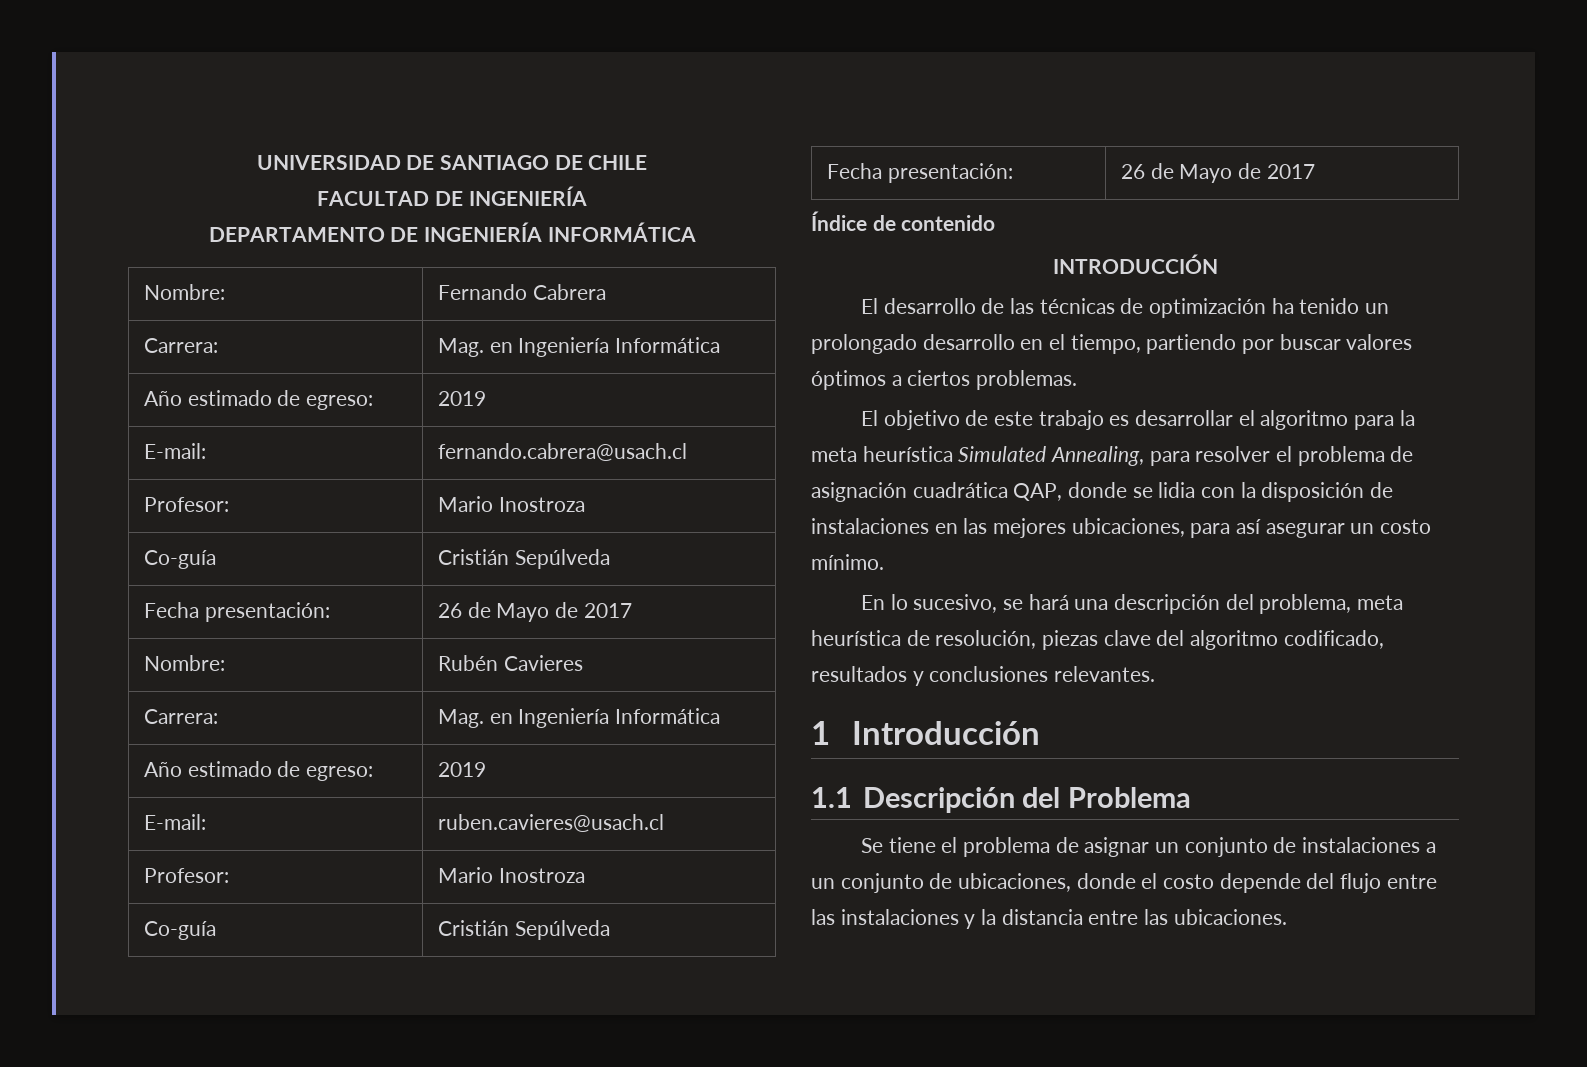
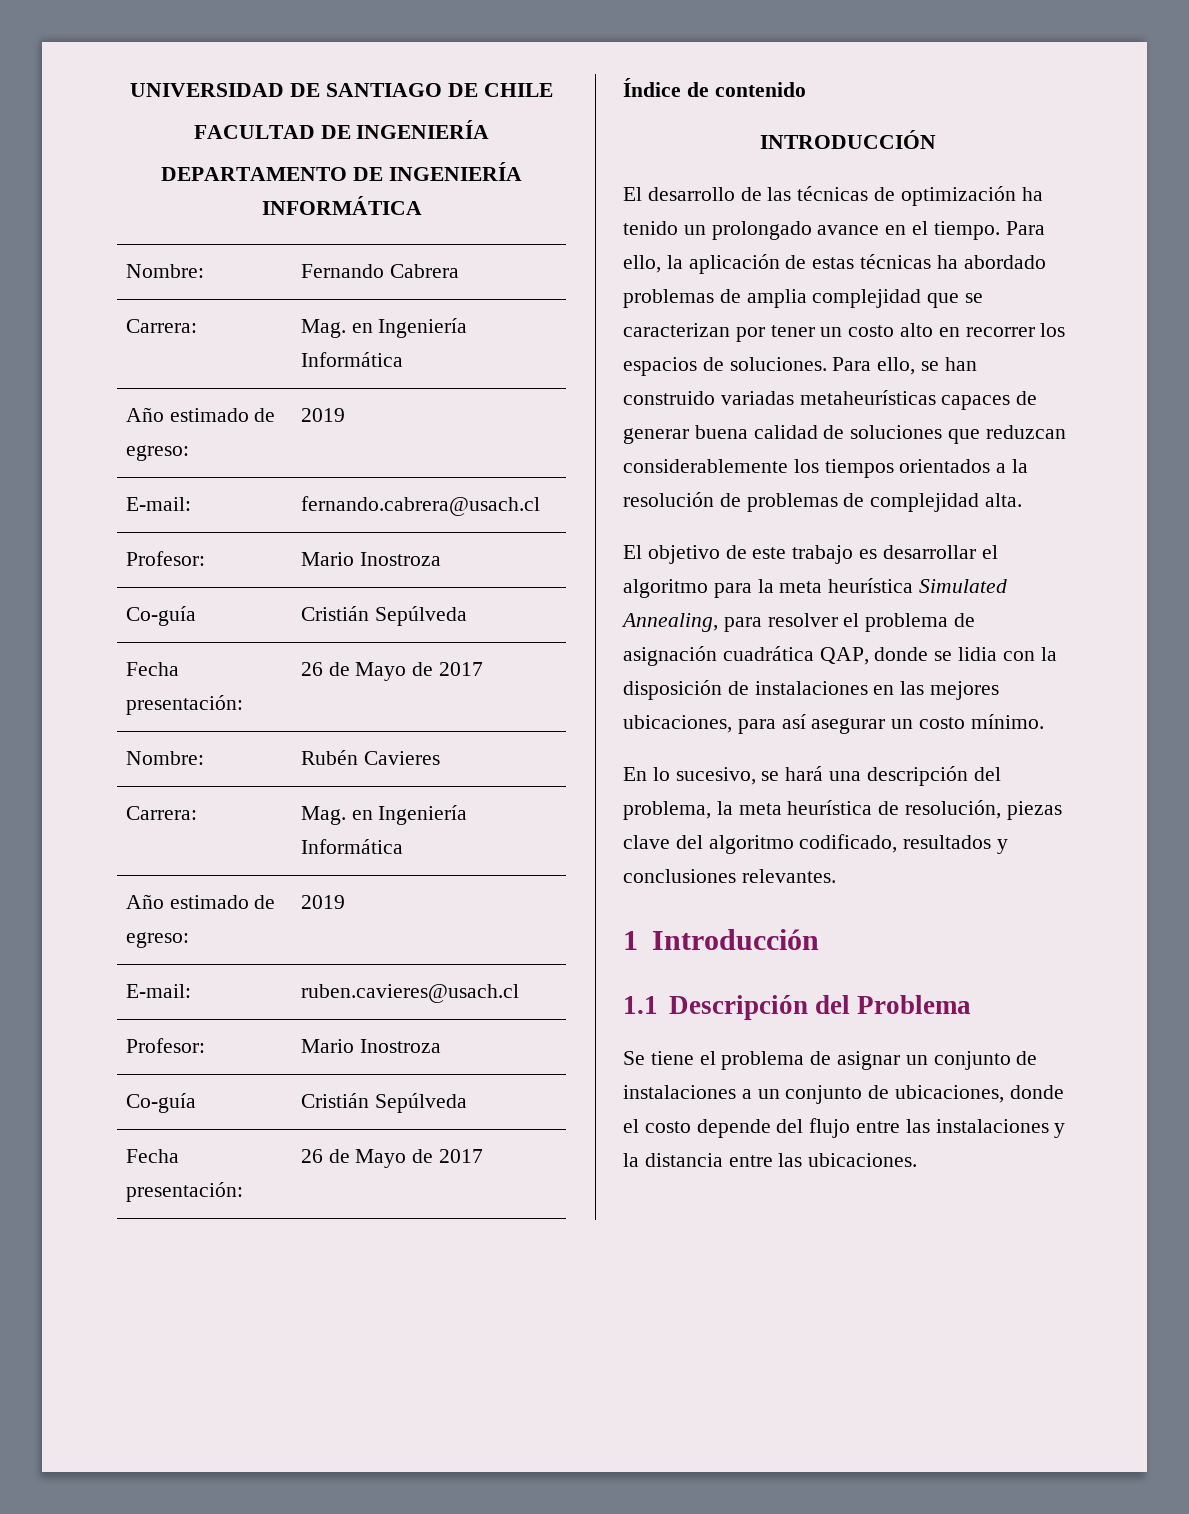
- El desarrollo de las técnicas de optimización ha tenido un prolongado desarrollo en el tiempo, partiendo por buscar valores óptimos a ciertos problemas.
+ El desarrollo de las técnicas de optimización ha tenido un prolongado avance en el tiempo. Para ello, la aplicación de estas técnicas ha abordado problemas de amplia complejidad que se caracterizan por tener un costo alto en recorrer los espacios de soluciones. Para ello, se han construido variadas metaheurísticas capaces de generar buena calidad de soluciones que reduzcan considerablemente los tiempos orientados a la resolución de problemas de complejidad alta.
- En lo sucesivo, se hará una descripción del problema, meta heurística de resolución, piezas clave del algoritmo codificado, resultados y conclusiones relevantes.
+ En lo sucesivo, se hará una descripción del problema, la meta heurística de resolución, piezas clave del algoritmo codificado, resultados y conclusiones relevantes.

